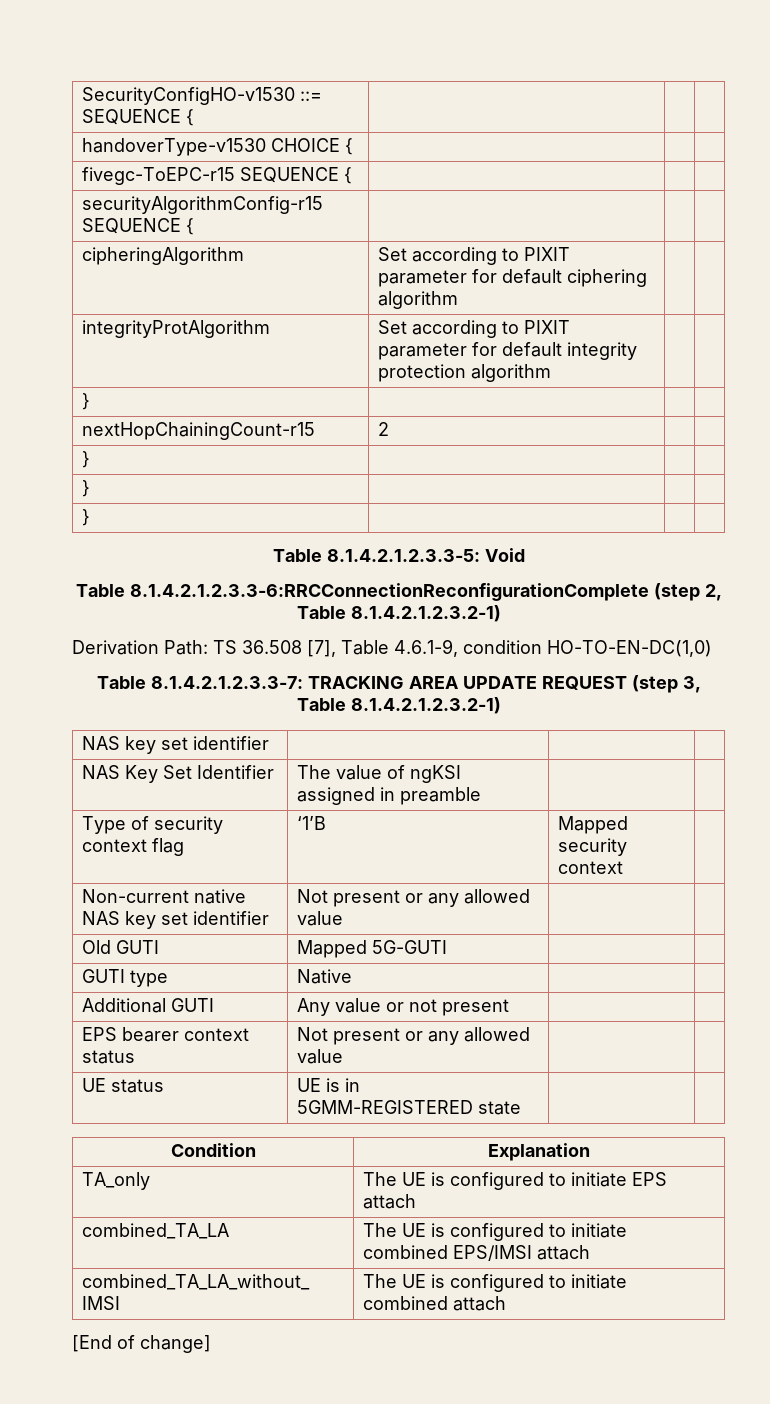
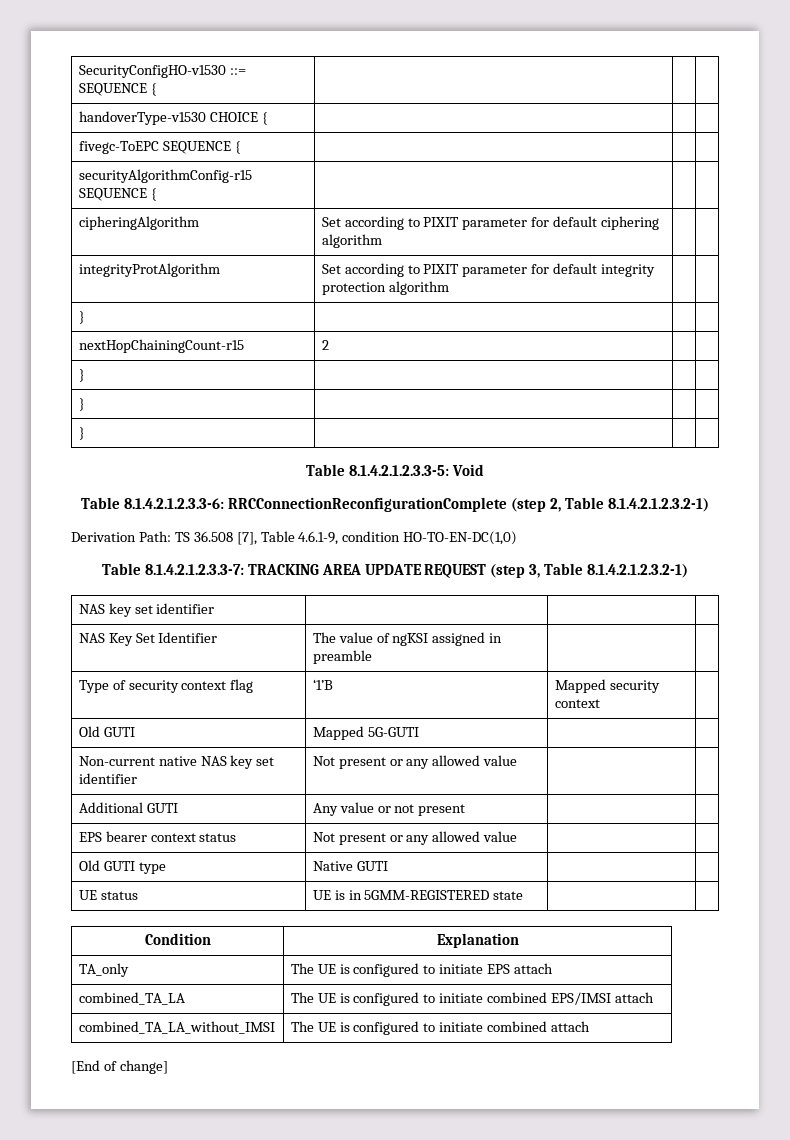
- fivegc-ToEPC-r15 SEQUENCE { | | |
+ fivegc-ToEPC SEQUENCE { | | |
- Table 8.1.4.2.1.2.3.3-6:RRCConnectionReconfigurationComplete (step 2, Table 8.1.4.2.1.2.3.2-1)
+ Table 8.1.4.2.1.2.3.3-6: RRCConnectionReconfigurationComplete (step 2, Table 8.1.4.2.1.2.3.2-1)
+ Old GUTI | Mapped 5G-GUTI | |
- Old GUTI | Mapped 5G-GUTI | |
- GUTI type | Native | |
+ Old GUTI type | Native GUTI | |

